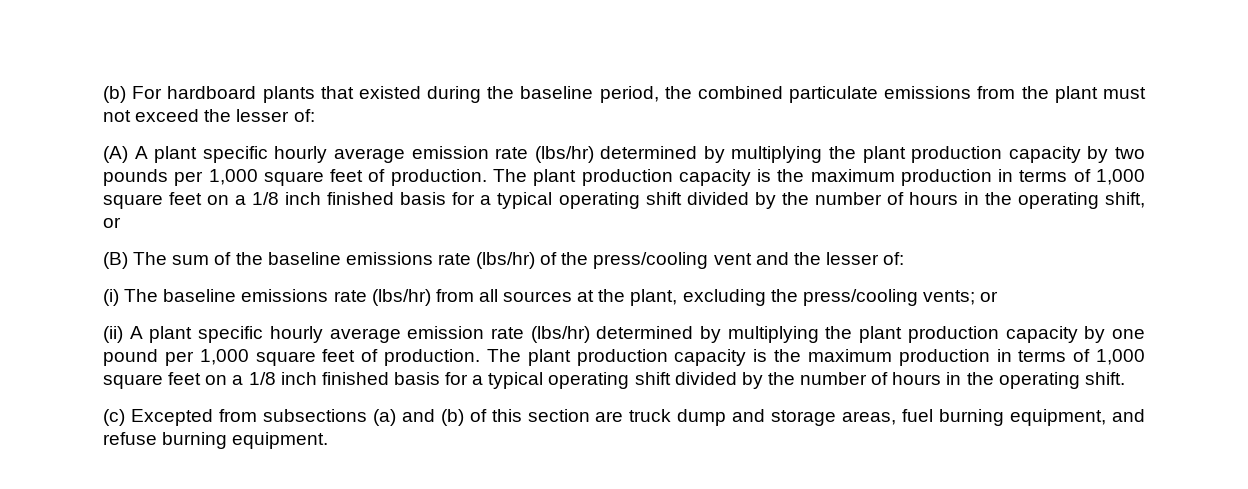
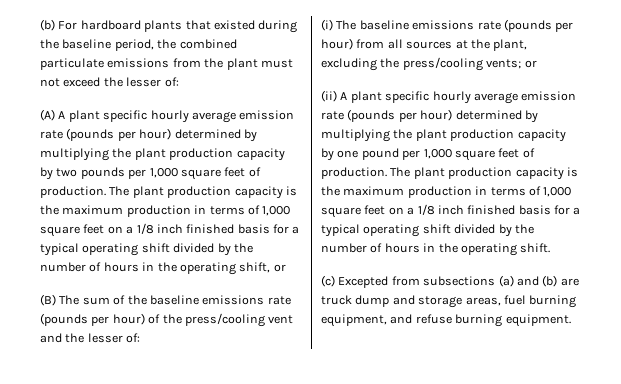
- (A) A plant specific hourly average emission rate (lbs/hr) determined by multiplying the plant production capacity by two pounds per 1,000 square feet of production.
+ (A) A plant specific hourly average emission rate (pounds per hour) determined by multiplying the plant production capacity by two pounds per 1,000 square feet of production.
- (B) The sum of the baseline emissions rate (lbs/hr) of the press/cooling vent and the lesser of:
+ (B) The sum of the baseline emissions rate (pounds per hour) of the press/cooling vent and the lesser of:
- (i) The baseline emissions rate (lbs/hr) from all sources at the plant, excluding the press/cooling vents; or
+ (i) The baseline emissions rate (pounds per hour) from all sources at the plant, excluding the press/cooling vents; or
- (ii) A plant specific hourly average emission rate (lbs/hr) determined by multiplying the plant production capacity by one pound per 1,000 square feet of production.
+ (ii) A plant specific hourly average emission rate (pounds per hour) determined by multiplying the plant production capacity by one pound per 1,000 square feet of production.
- (c) Excepted from subsections (a) and (b) of this section are truck dump and storage areas, fuel burning equipment, and refuse burning equipment.
+ (c) Excepted from subsections (a) and (b) are truck dump and storage areas, fuel burning equipment, and refuse burning equipment.

